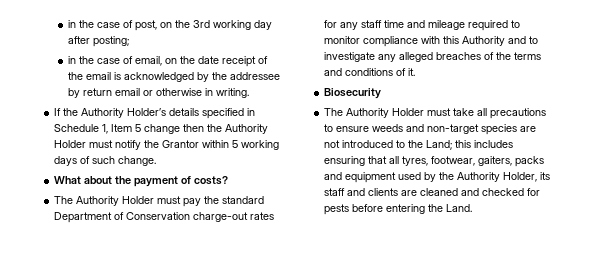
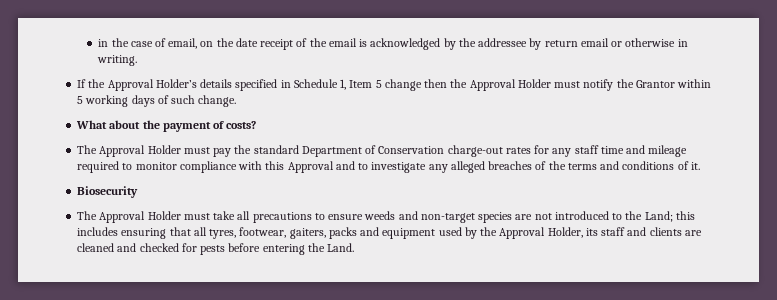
- in the case of post, on the 3rd working day after posting;
- If the Authority Holder’s details specified in Schedule 1, Item 5 change then the Authority Holder must notify the Grantor within 5 working days of such change.
+ If the Approval Holder’s details specified in Schedule 1, Item 5 change then the Approval Holder must notify the Grantor within 5 working days of such change.
- The Authority Holder must pay the standard Department of Conservation charge-out rates for any staff time and mileage required to monitor compliance with this Authority and to investigate any alleged breaches of the terms and conditions of it.
+ The Approval Holder must pay the standard Department of Conservation charge-out rates for any staff time and mileage required to monitor compliance with this Approval and to investigate any alleged breaches of the terms and conditions of it.
- The Authority Holder must take all precautions to ensure weeds and non-target species are not introduced to the Land; this includes ensuring that all tyres, footwear, gaiters, packs and equipment used by the Authority Holder, its staff and clients are cleaned and checked for pests before entering the Land.
+ The Approval Holder must take all precautions to ensure weeds and non-target species are not introduced to the Land; this includes ensuring that all tyres, footwear, gaiters, packs and equipment used by the Approval Holder, its staff and clients are cleaned and checked for pests before entering the Land.

